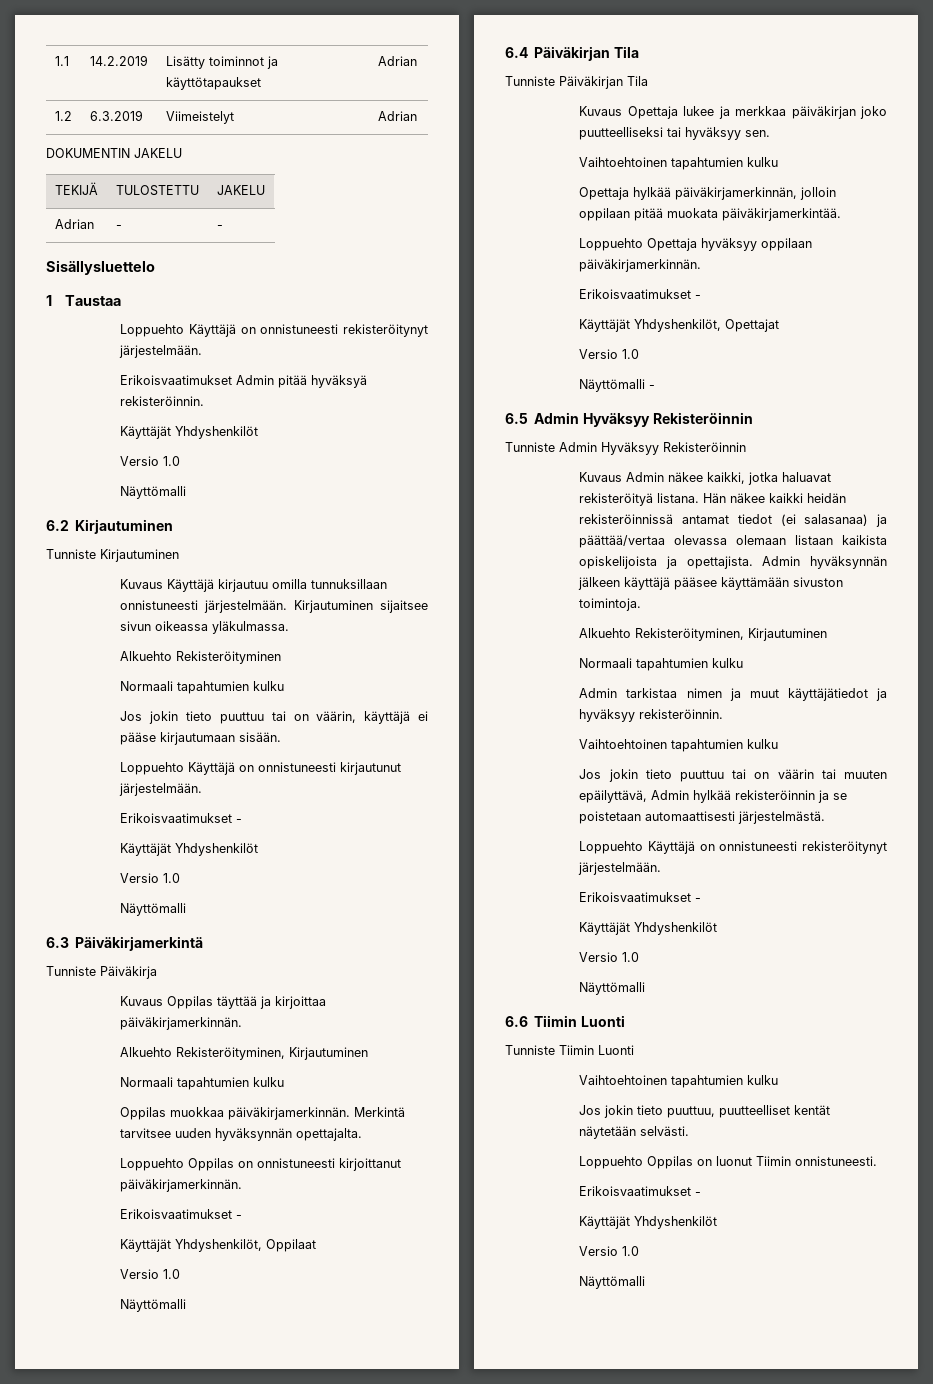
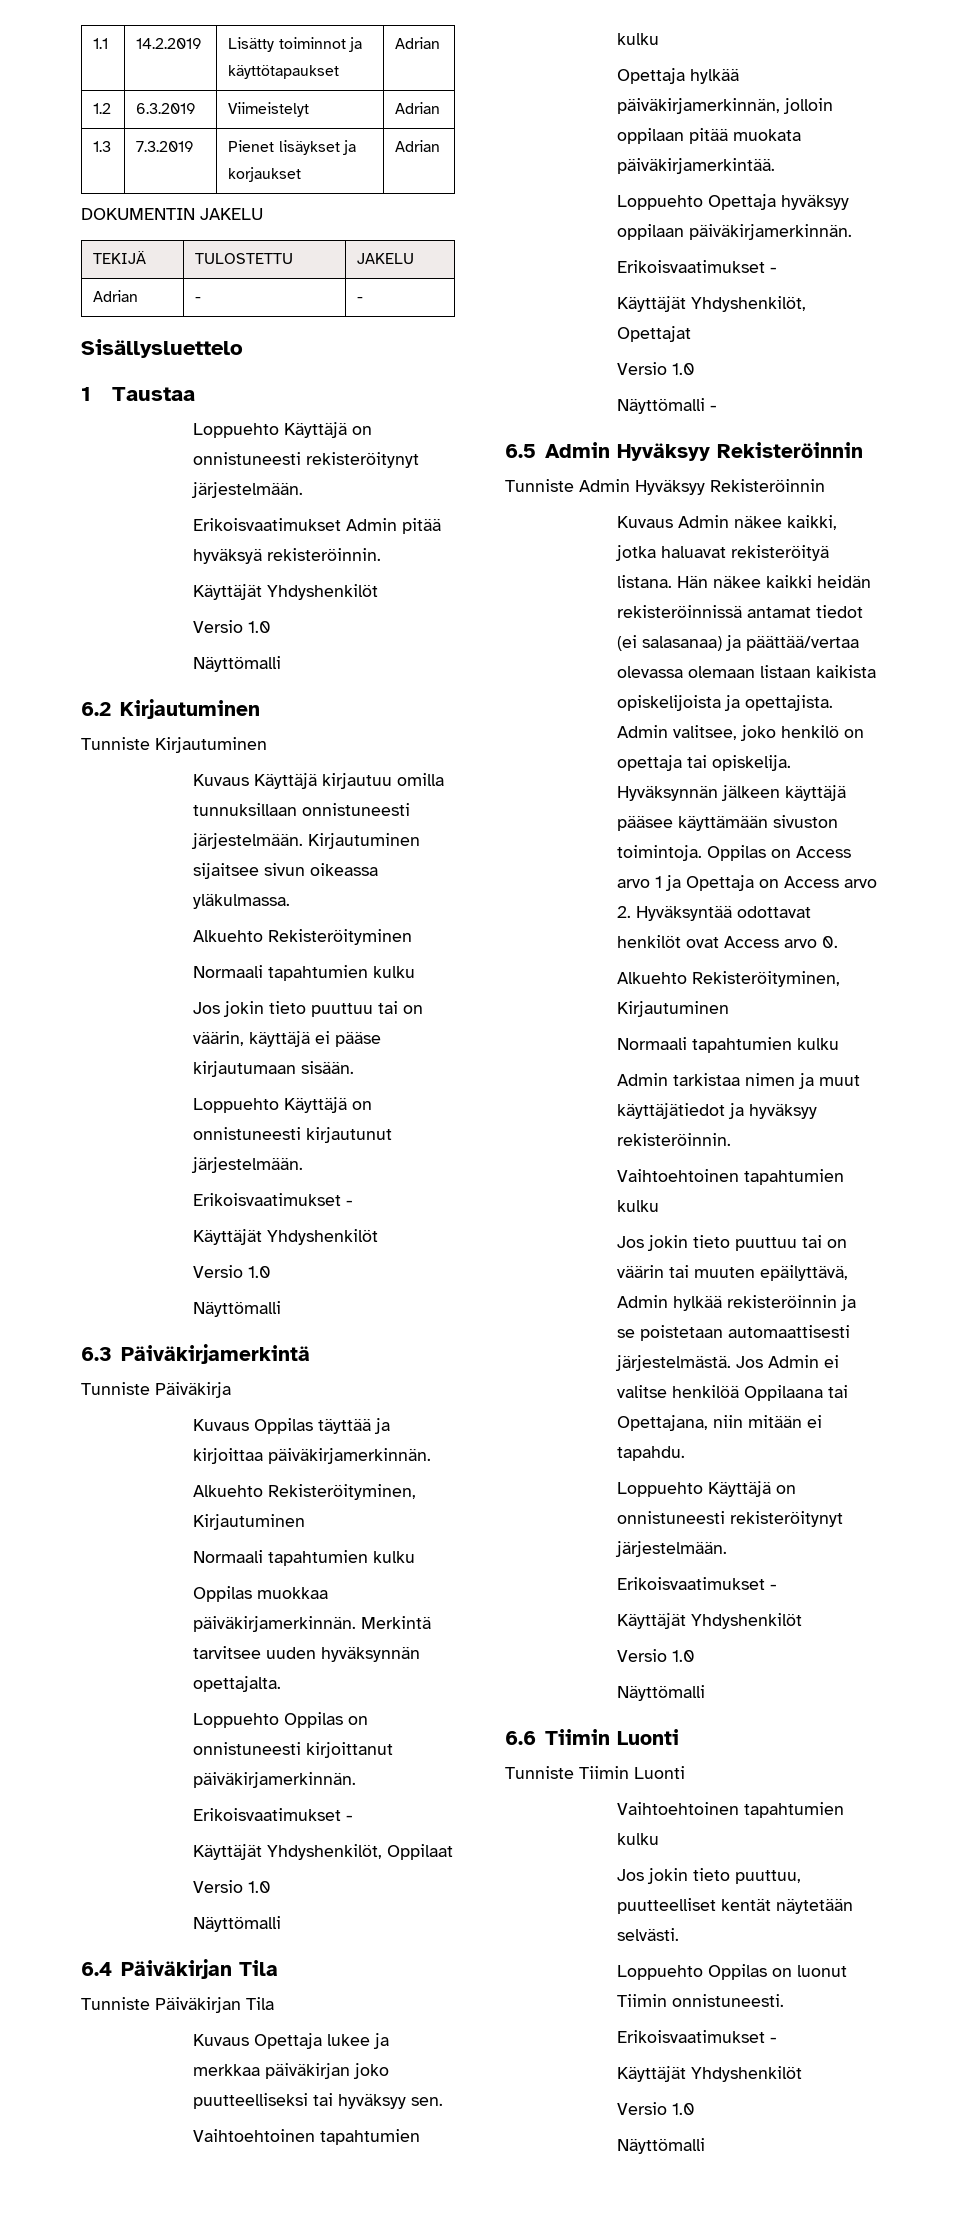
+ 1.3 | 7.3.2019 | Pienet lisäykset ja korjaukset | Adrian
- Admin hyväksynnän jälkeen käyttäjä pääsee käyttämään sivuston toimintoja.
+ Admin valitsee, joko henkilö on opettaja tai opiskelija. Hyväksynnän jälkeen käyttäjä pääsee käyttämään sivuston toimintoja. Oppilas on Access arvo 1 ja Opettaja on Access arvo 2. Hyväksyntää odottavat henkilöt ovat Access arvo 0.
+ Jos Admin ei valitse henkilöä Oppilaana tai Opettajana, niin mitään ei tapahdu.

